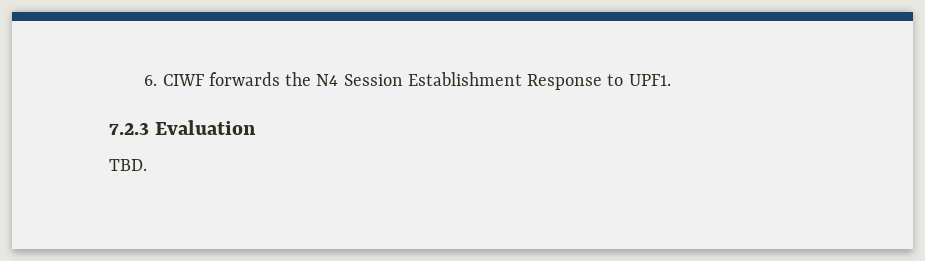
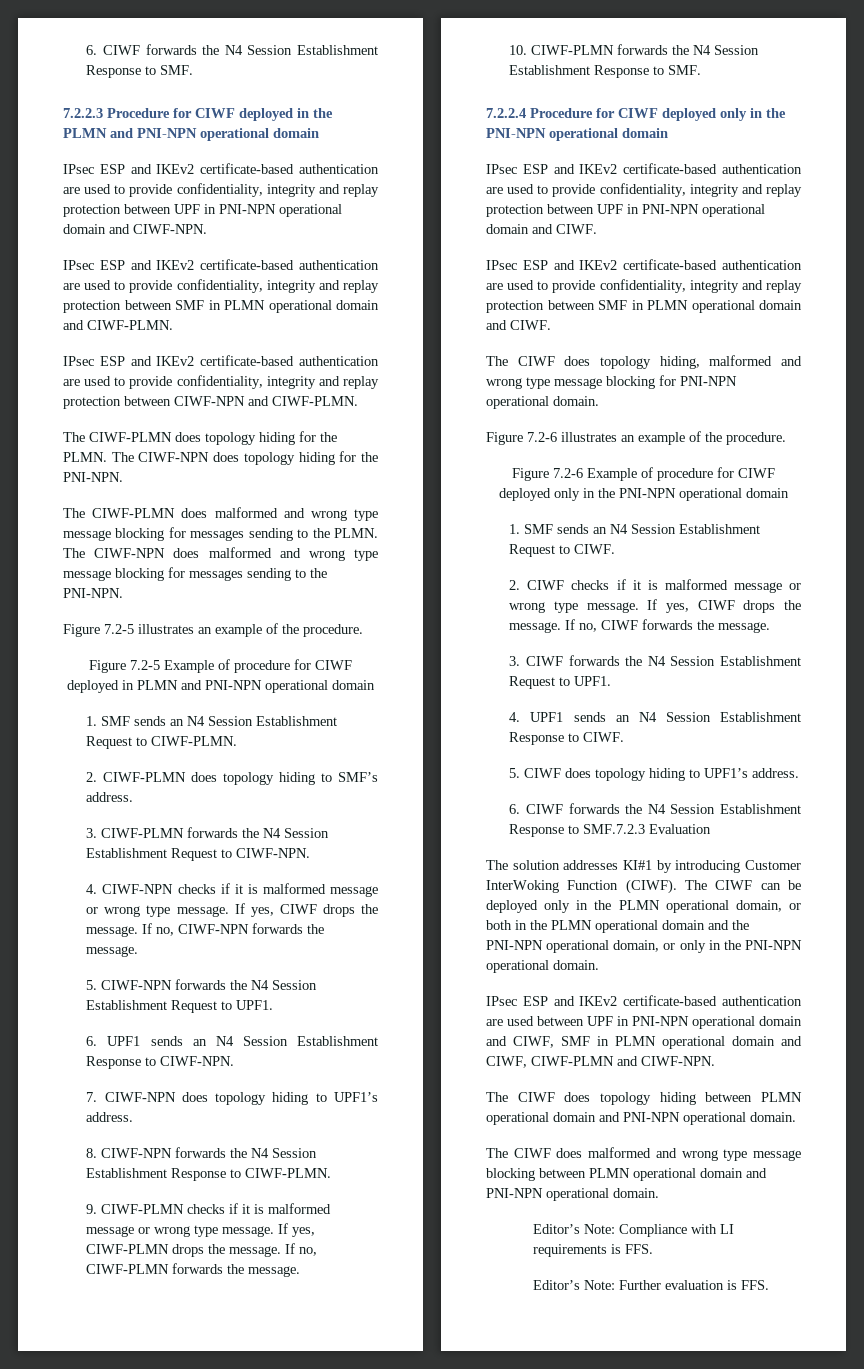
- 6. CIWF forwards the N4 Session Establishment Response to UPF1.
- 7.2.3 Evaluation
- TBD.
+ 6. CIWF forwards the N4 Session Establishment Response to SMF.
+ 7.2.2.3 Procedure for CIWF deployed in the PLMN and PNI-NPN operational domain
+ IPsec ESP and IKEv2 certificate-based authentication are used to provide confidentiality, integrity and replay protection between UPF in PNI-NPN operational domain and CIWF-NPN.
+ IPsec ESP and IKEv2 certificate-based authentication are used to provide confidentiality, integrity and replay protection between SMF in PLMN operational domain and CIWF-PLMN.
+ IPsec ESP and IKEv2 certificate-based authentication are used to provide confidentiality, integrity and replay protection between CIWF-NPN and CIWF-PLMN.
+ The CIWF-PLMN does topology hiding for the PLMN. The CIWF-NPN does topology hiding for the PNI-NPN.
+ The CIWF-PLMN does malformed and wrong type message blocking for messages sending to the PLMN. The CIWF-NPN does malformed and wrong type message blocking for messages sending to the PNI-NPN.
+ Figure 7.2-5 illustrates an example of the procedure.
+ Figure 7.2-5 Example of procedure for CIWF deployed in PLMN and PNI-NPN operational domain
+ 1. SMF sends an N4 Session Establishment Request to CIWF-PLMN.
+ 2. CIWF-PLMN does topology hiding to SMF’s address.
+ 3. CIWF-PLMN forwards the N4 Session Establishment Request to CIWF-NPN.
+ 4. CIWF-NPN checks if it is malformed message or wrong type message. If yes, CIWF drops the message. If no, CIWF-NPN forwards the message.
+ 5. CIWF-NPN forwards the N4 Session Establishment Request to UPF1.
+ 6. UPF1 sends an N4 Session Establishment Response to CIWF-NPN.
+ 7. CIWF-NPN does topology hiding to UPF1’s address.
+ 8. CIWF-NPN forwards the N4 Session Establishment Response to CIWF-PLMN.
+ 9. CIWF-PLMN checks if it is malformed message or wrong type message. If yes, CIWF-PLMN drops the message. If no, CIWF-PLMN forwards the message.
+ 10. CIWF-PLMN forwards the N4 Session Establishment Response to SMF.
+ 7.2.2.4 Procedure for CIWF deployed only in the PNI-NPN operational domain
+ IPsec ESP and IKEv2 certificate-based authentication are used to provide confidentiality, integrity and replay protection between UPF in PNI-NPN operational domain and CIWF.
+ IPsec ESP and IKEv2 certificate-based authentication are used to provide confidentiality, integrity and replay protection between SMF in PLMN operational domain and CIWF.
+ The CIWF does topology hiding, malformed and wrong type message blocking for PNI-NPN operational domain.
+ Figure 7.2-6 illustrates an example of the procedure.
+ Figure 7.2-6 Example of procedure for CIWF deployed only in the PNI-NPN operational domain
+ 1. SMF sends an N4 Session Establishment Request to CIWF.
+ 2. CIWF checks if it is malformed message or wrong type message. If yes, CIWF drops the message. If no, CIWF forwards the message.
+ 3. CIWF forwards the N4 Session Establishment Request to UPF1.
+ 4. UPF1 sends an N4 Session Establishment Response to CIWF.
+ 5. CIWF does topology hiding to UPF1’s address.
+ 6. CIWF forwards the N4 Session Establishment Response to SMF.7.2.3 Evaluation
+ The solution addresses KI#1 by introducing Customer InterWoking Function (CIWF). The CIWF can be deployed only in the PLMN operational domain, or both in the PLMN operational domain and the PNI-NPN operational domain, or only in the PNI-NPN operational domain.
+ IPsec ESP and IKEv2 certificate-based authentication are used between UPF in PNI-NPN operational domain and CIWF, SMF in PLMN operational domain and CIWF, CIWF-PLMN and CIWF-NPN.
+ The CIWF does topology hiding between PLMN operational domain and PNI-NPN operational domain.
+ The CIWF does malformed and wrong type message blocking between PLMN operational domain and PNI-NPN operational domain.
+ Editor’s Note: Compliance with LI requirements is FFS.
+ Editor’s Note: Further evaluation is FFS.

